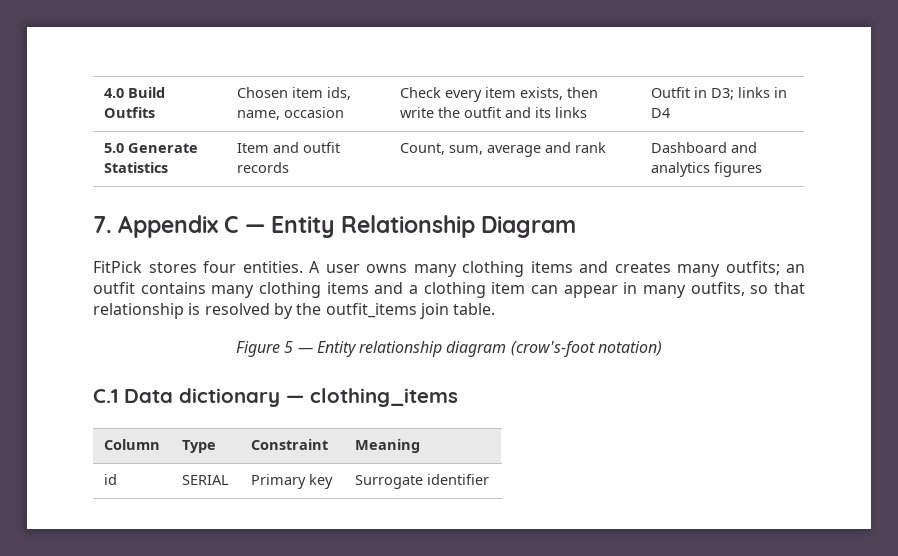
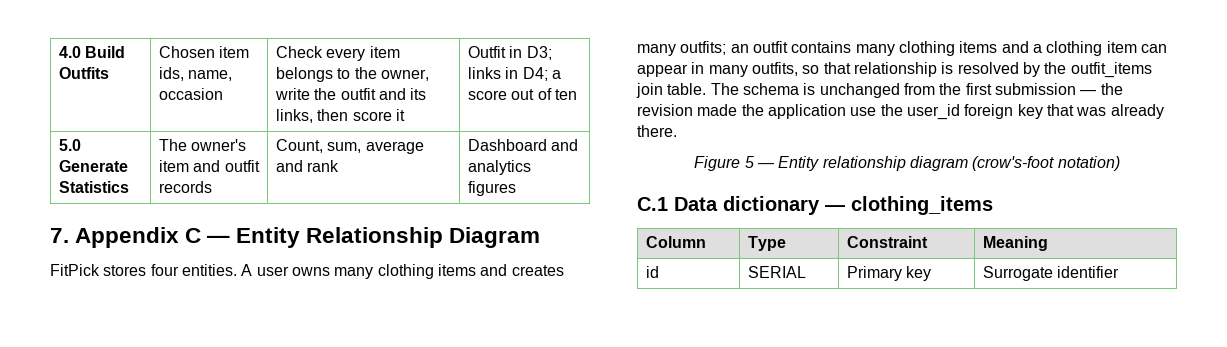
- 4.0 Build Outfits | Chosen item ids, name, occasion | Check every item exists, then write the outfit and its links | Outfit in D3; links in D4
+ 4.0 Build Outfits | Chosen item ids, name, occasion | Check every item belongs to the owner, write the outfit and its links, then score it | Outfit in D3; links in D4; a score out of ten
- 5.0 Generate Statistics | Item and outfit records | Count, sum, average and rank | Dashboard and analytics figures
+ 5.0 Generate Statistics | The owner's item and outfit records | Count, sum, average and rank | Dashboard and analytics figures
+ The schema is unchanged from the first submission — the revision made the application use the user_id foreign key that was already there.

